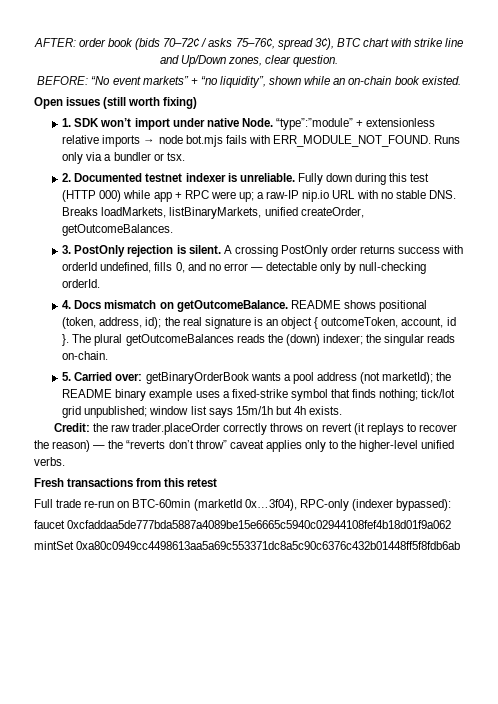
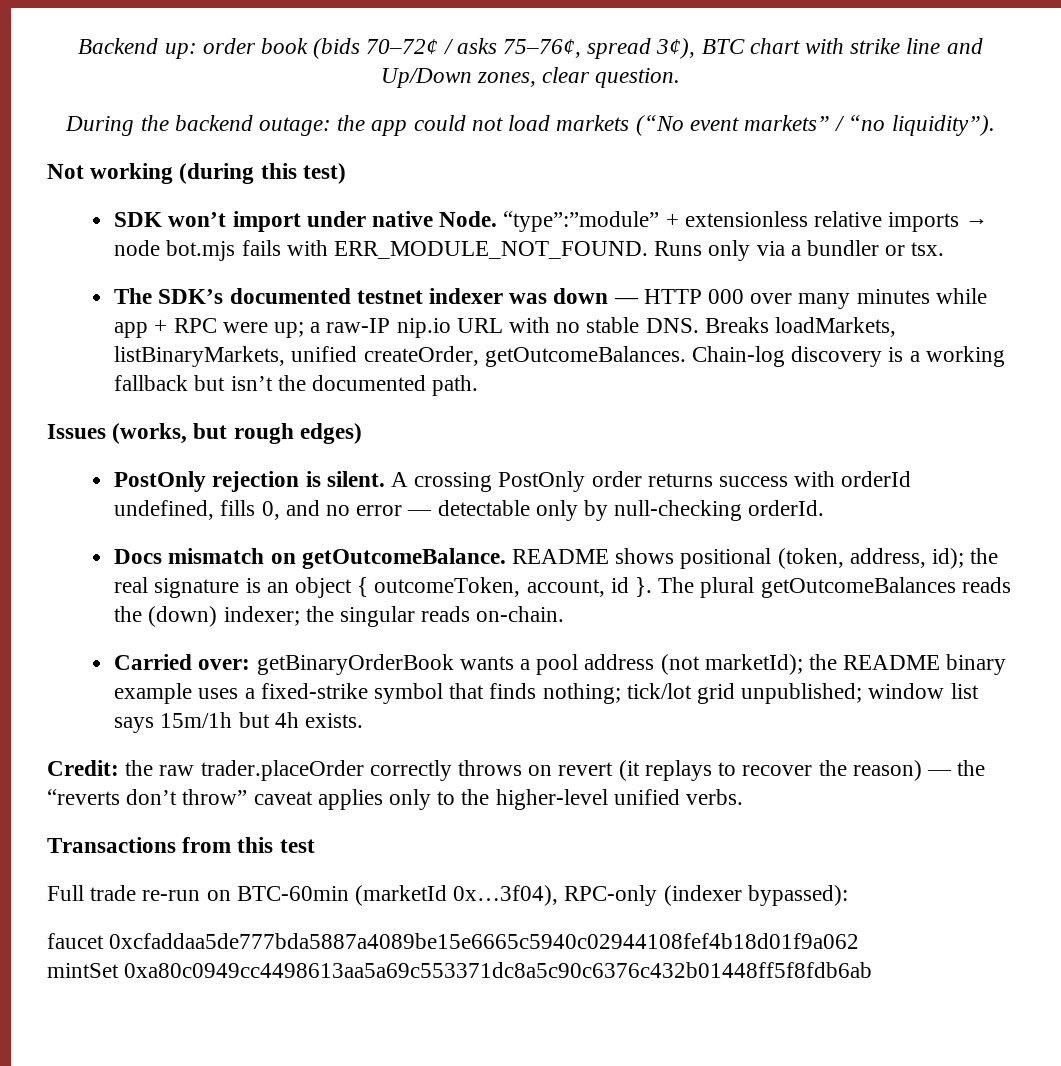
- AFTER: order book (bids 70–72¢ / asks 75–76¢, spread 3¢), BTC chart with strike line and Up/Down zones, clear question.
+ Backend up: order book (bids 70–72¢ / asks 75–76¢, spread 3¢), BTC chart with strike line and Up/Down zones, clear question.
- BEFORE: “No event markets” + “no liquidity”, shown while an on-chain book existed.
- Open issues (still worth fixing)
- 1. SDK won’t import under native Node.
+ During the backend outage: the app could not load markets (“No event markets” / “no liquidity”).
+ Not working (during this test)
+ SDK won’t import under native Node.
- 2. Documented testnet indexer is unreliable. Fully down during this test (HTTP 000) while app + RPC were up; a raw-IP nip.io URL with no stable DNS. Breaks loadMarkets, listBinaryMarkets, unified createOrder, getOutcomeBalances.
- 3. PostOnly rejection is silent.
+ The SDK’s documented testnet indexer was down — HTTP 000 over many minutes while app + RPC were up; a raw-IP nip.io URL with no stable DNS. Breaks loadMarkets, listBinaryMarkets, unified createOrder, getOutcomeBalances. Chain-log discovery is a working fallback but isn’t the documented path.
+ Issues (works, but rough edges)
+ PostOnly rejection is silent.
- 4. Docs mismatch on getOutcomeBalance.
+ Docs mismatch on getOutcomeBalance.
- 5. Carried over: getBinaryOrderBook wants a pool address (not marketId); the README binary example uses a fixed-strike symbol that finds nothing; tick/lot grid unpublished; window list says 15m/1h but 4h exists.
+ Carried over: getBinaryOrderBook wants a pool address (not marketId); the README binary example uses a fixed-strike symbol that finds nothing; tick/lot grid unpublished; window list says 15m/1h but 4h exists.
- Fresh transactions from this retest
+ Transactions from this test

